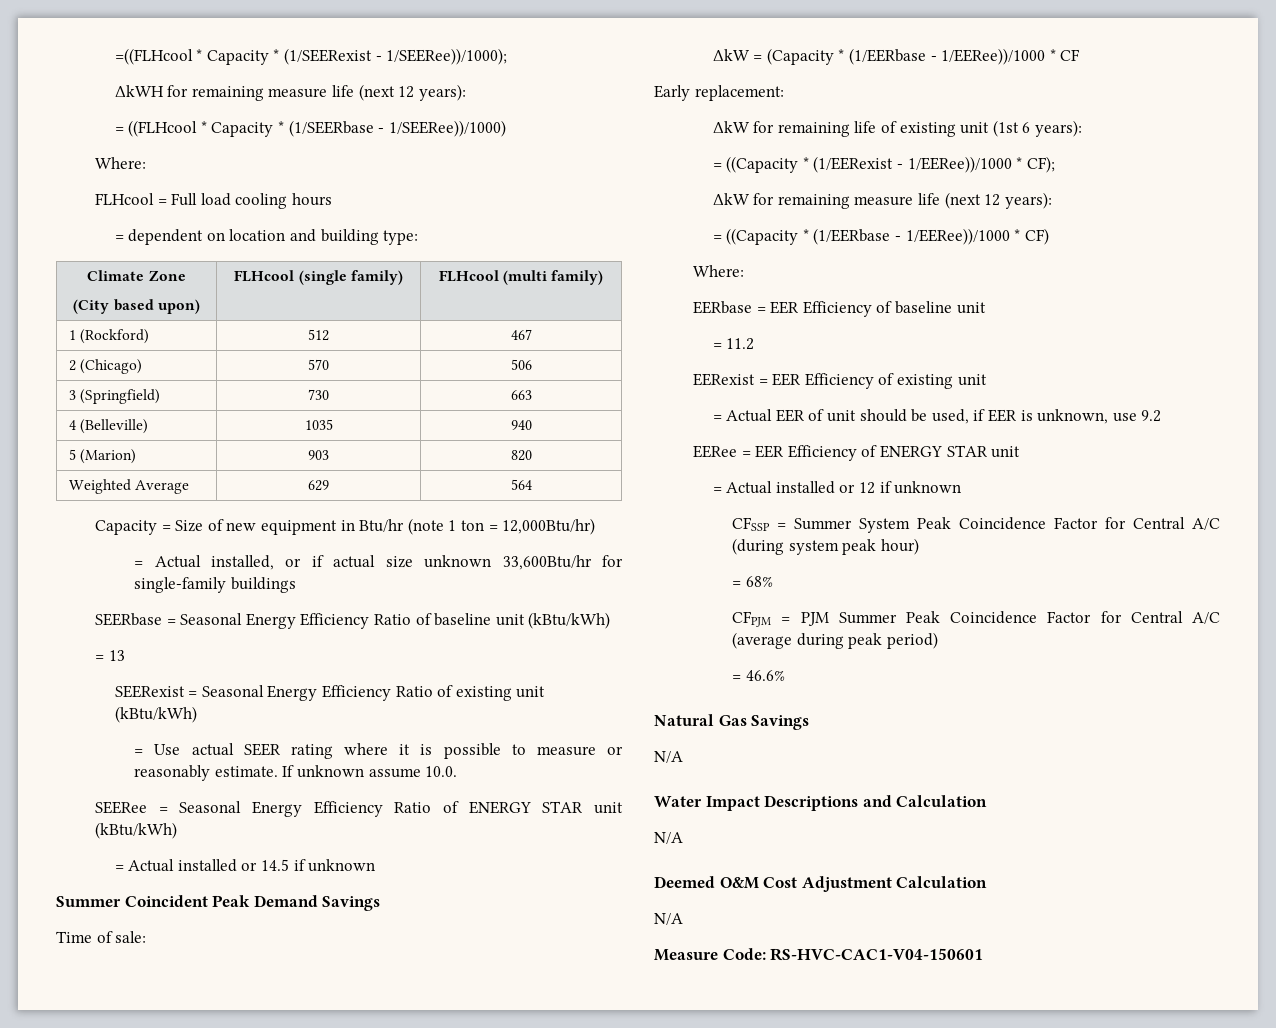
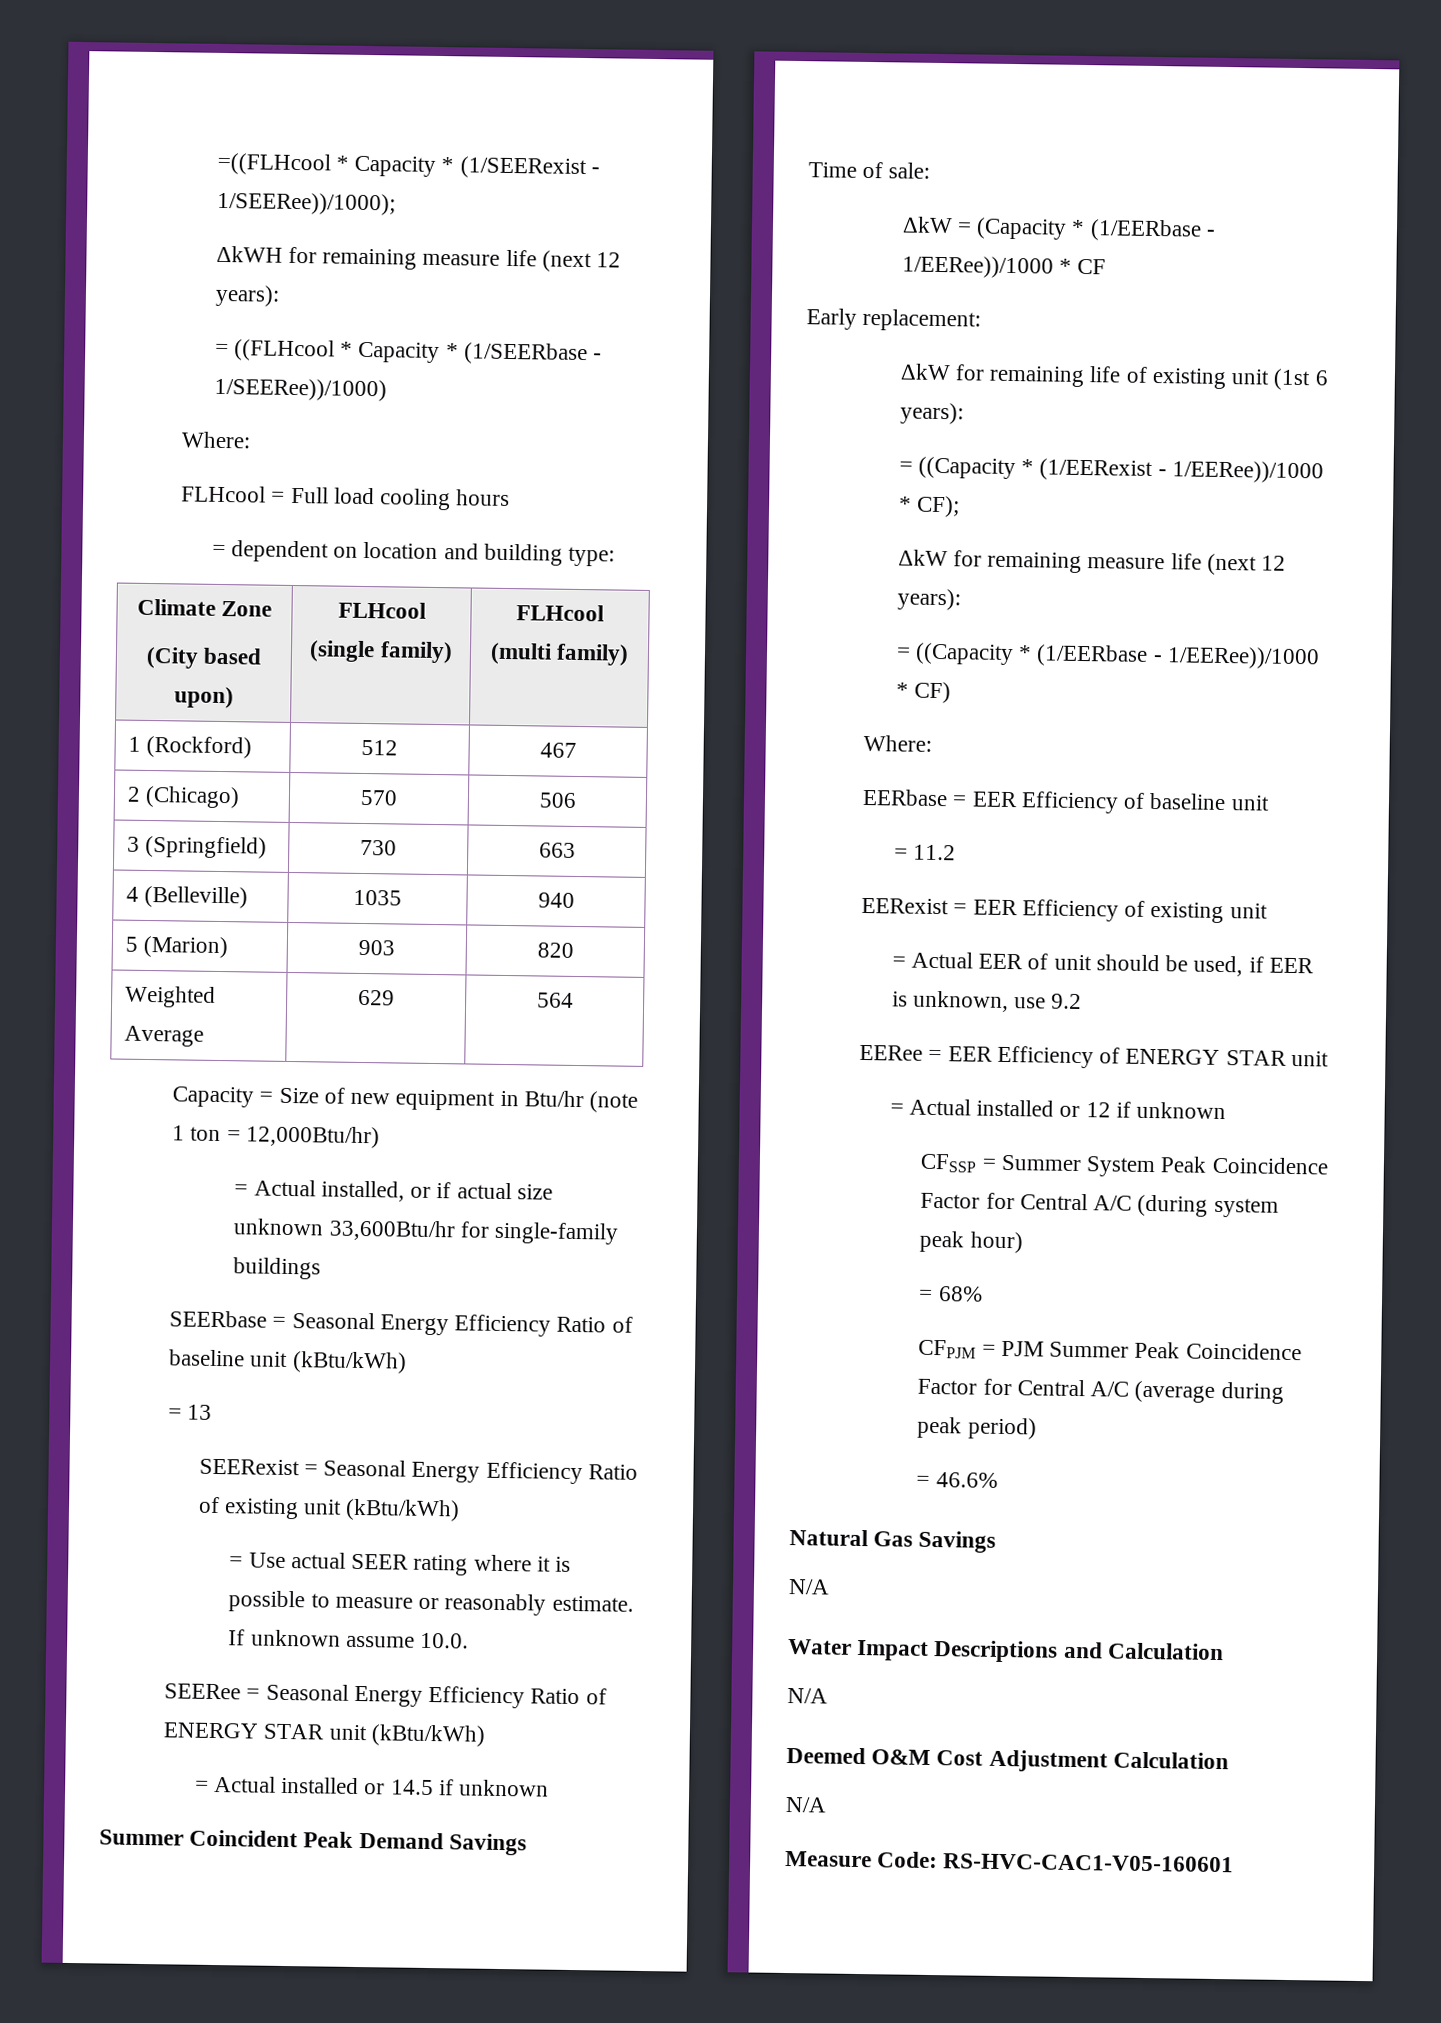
- Measure Code: RS-HVC-CAC1-V04-150601
+ Measure Code: RS-HVC-CAC1-V05-160601

